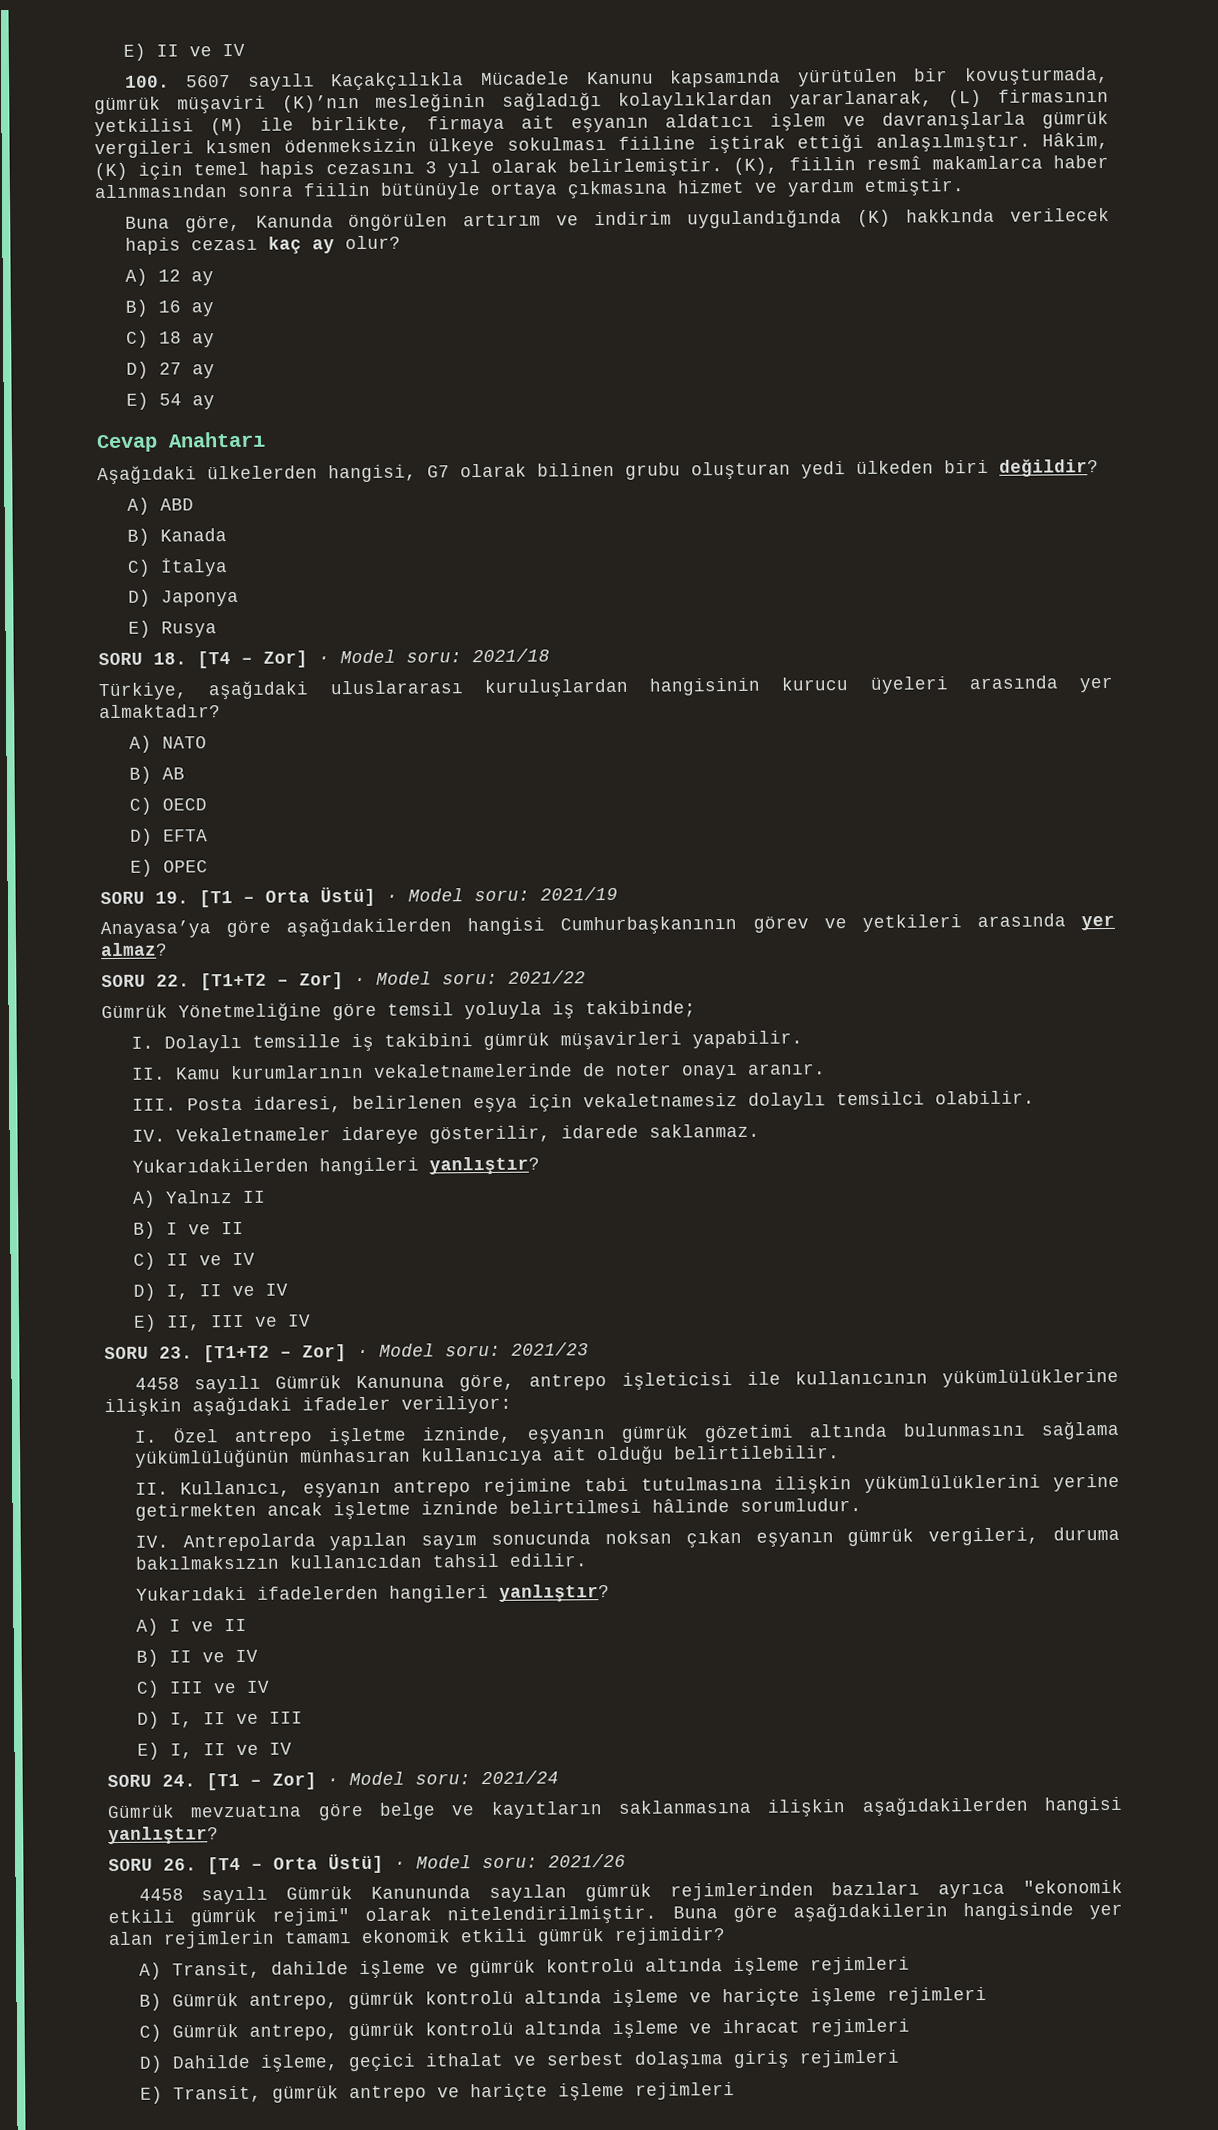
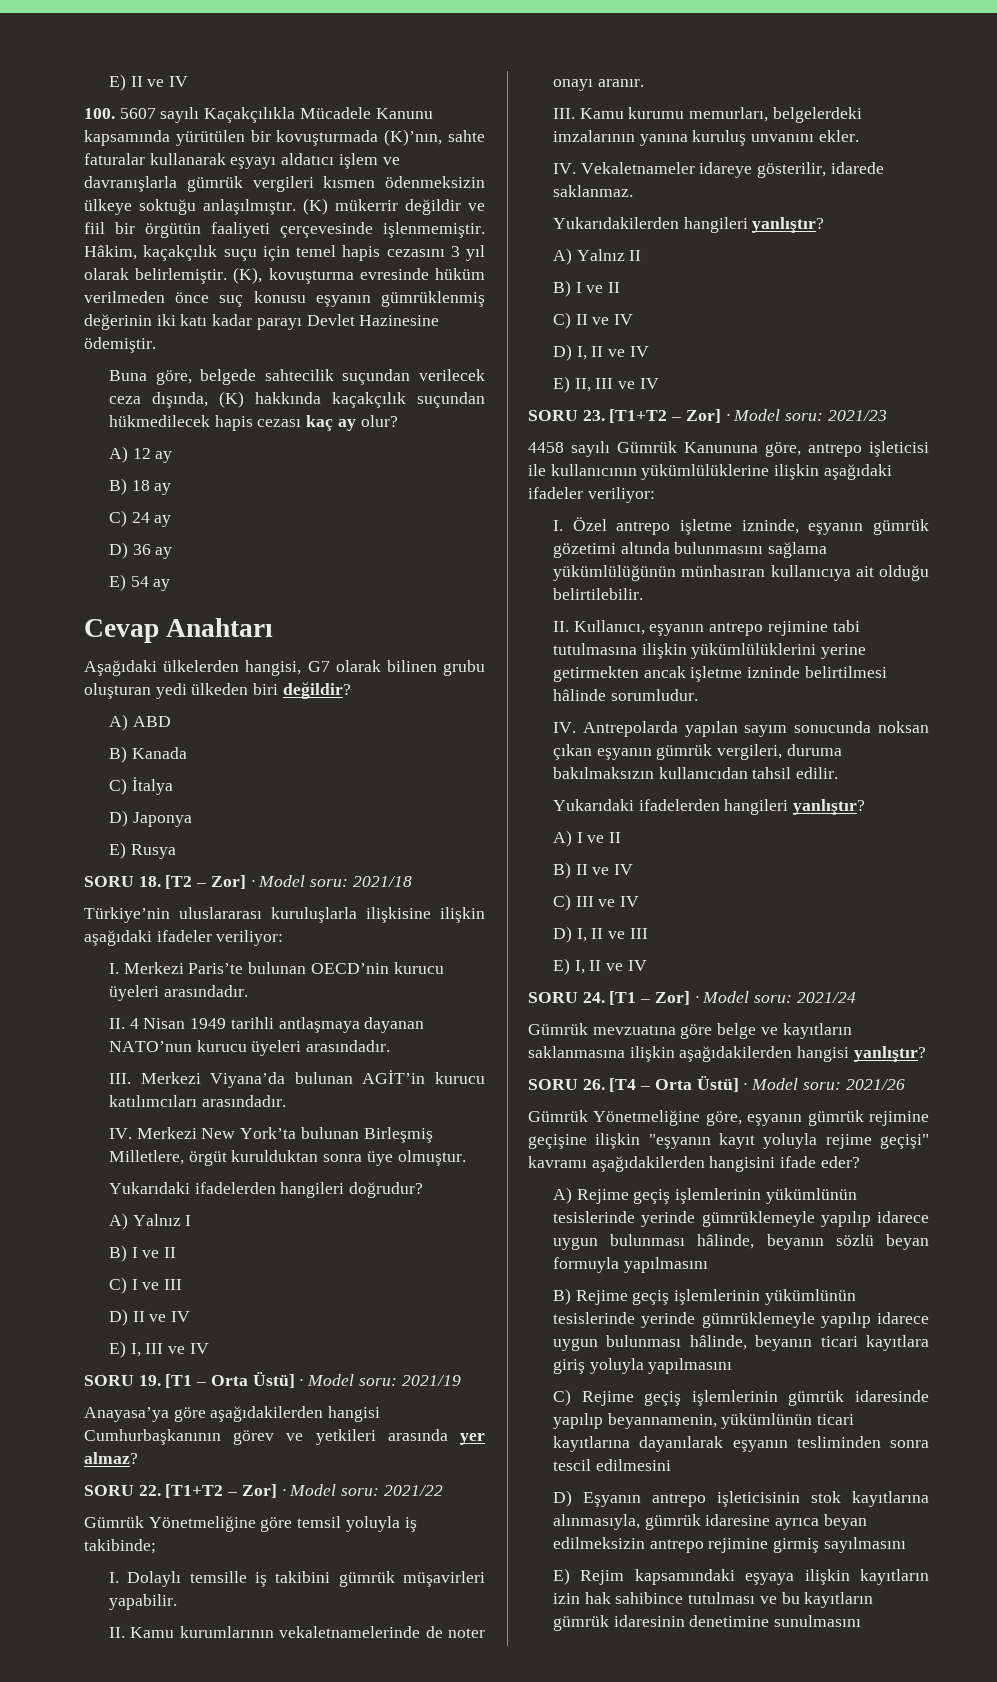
- 100. 5607 sayılı Kaçakçılıkla Mücadele Kanunu kapsamında yürütülen bir kovuşturmada, gümrük müşaviri (K)’nın mesleğinin sağladığı kolaylıklardan yararlanarak, (L) firmasının yetkilisi (M) ile birlikte, firmaya ait eşyanın aldatıcı işlem ve davranışlarla gümrük vergileri kısmen ödenmeksizin ülkeye sokulması fiiline iştirak ettiği anlaşılmıştır. Hâkim, (K) için temel hapis cezasını 3 yıl olarak belirlemiştir.
+ 100. 5607 sayılı Kaçakçılıkla Mücadele Kanunu kapsamında yürütülen bir kovuşturmada (K)’nın, sahte faturalar kullanarak eşyayı aldatıcı işlem ve davranışlarla gümrük vergileri kısmen ödenmeksizin ülkeye soktuğu anlaşılmıştır. (K) mükerrir değildir ve fiil bir örgütün faaliyeti çerçevesinde işlenmemiştir. Hâkim, kaçakçılık suçu için temel hapis cezasını 3 yıl olarak belirlemiştir.
- (K), fiilin resmî makamlarca haber alınmasından sonra fiilin bütünüyle ortaya çıkmasına hizmet ve yardım etmiştir.
- Buna göre, Kanunda öngörülen artırım ve indirim uygulandığında (K) hakkında verilecek hapis cezası kaç ay olur?
+ (K), kovuşturma evresinde hüküm verilmeden önce suç konusu eşyanın gümrüklenmiş değerinin iki katı kadar parayı Devlet Hazinesine ödemiştir.
+ Buna göre, belgede sahtecilik suçundan verilecek ceza dışında, (K) hakkında kaçakçılık suçundan hükmedilecek hapis cezası kaç ay olur?
- B) 16 ay
+ B) 18 ay
- C) 18 ay
+ C) 24 ay
- D) 27 ay
+ D) 36 ay
- SORU 18. [T4 – Zor] · Model soru: 2021/18
+ SORU 18. [T2 – Zor] · Model soru: 2021/18
- Türkiye, aşağıdaki uluslararası kuruluşlardan hangisinin kurucu üyeleri arasında yer almaktadır?
- A) NATO
- B) AB
- C) OECD
- D) EFTA
- E) OPEC
+ Türkiye’nin uluslararası kuruluşlarla ilişkisine ilişkin aşağıdaki ifadeler veriliyor:
+ I. Merkezi Paris’te bulunan OECD’nin kurucu üyeleri arasındadır.
+ II. 4 Nisan 1949 tarihli antlaşmaya dayanan NATO’nun kurucu üyeleri arasındadır.
+ III. Merkezi Viyana’da bulunan AGİT’in kurucu katılımcıları arasındadır.
+ IV. Merkezi New York’ta bulunan Birleşmiş Milletlere, örgüt kurulduktan sonra üye olmuştur.
+ Yukarıdaki ifadelerden hangileri doğrudur?
+ A) Yalnız I
+ B) I ve II
+ C) I ve III
+ D) II ve IV
+ E) I, III ve IV
- III. Posta idaresi, belirlenen eşya için vekaletnamesiz dolaylı temsilci olabilir.
+ III. Kamu kurumu memurları, belgelerdeki imzalarının yanına kuruluş unvanını ekler.
- 4458 sayılı Gümrük Kanununda sayılan gümrük rejimlerinden bazıları ayrıca "ekonomik etkili gümrük rejimi" olarak nitelendirilmiştir. Buna göre aşağıdakilerin hangisinde yer alan rejimlerin tamamı ekonomik etkili gümrük rejimidir?
- A) Transit, dahilde işleme ve gümrük kontrolü altında işleme rejimleri
- B) Gümrük antrepo, gümrük kontrolü altında işleme ve hariçte işleme rejimleri
- C) Gümrük antrepo, gümrük kontrolü altında işleme ve ihracat rejimleri
- D) Dahilde işleme, geçici ithalat ve serbest dolaşıma giriş rejimleri
- E) Transit, gümrük antrepo ve hariçte işleme rejimleri
+ Gümrük Yönetmeliğine göre, eşyanın gümrük rejimine geçişine ilişkin "eşyanın kayıt yoluyla rejime geçişi" kavramı aşağıdakilerden hangisini ifade eder?
+ A) Rejime geçiş işlemlerinin yükümlünün tesislerinde yerinde gümrüklemeyle yapılıp idarece uygun bulunması hâlinde, beyanın sözlü beyan formuyla yapılmasını
+ B) Rejime geçiş işlemlerinin yükümlünün tesislerinde yerinde gümrüklemeyle yapılıp idarece uygun bulunması hâlinde, beyanın ticari kayıtlara giriş yoluyla yapılmasını
+ C) Rejime geçiş işlemlerinin gümrük idaresinde yapılıp beyannamenin, yükümlünün ticari kayıtlarına dayanılarak eşyanın tesliminden sonra tescil edilmesini
+ D) Eşyanın antrepo işleticisinin stok kayıtlarına alınmasıyla, gümrük idaresine ayrıca beyan edilmeksizin antrepo rejimine girmiş sayılmasını
+ E) Rejim kapsamındaki eşyaya ilişkin kayıtların izin hak sahibince tutulması ve bu kayıtların gümrük idaresinin denetimine sunulmasını

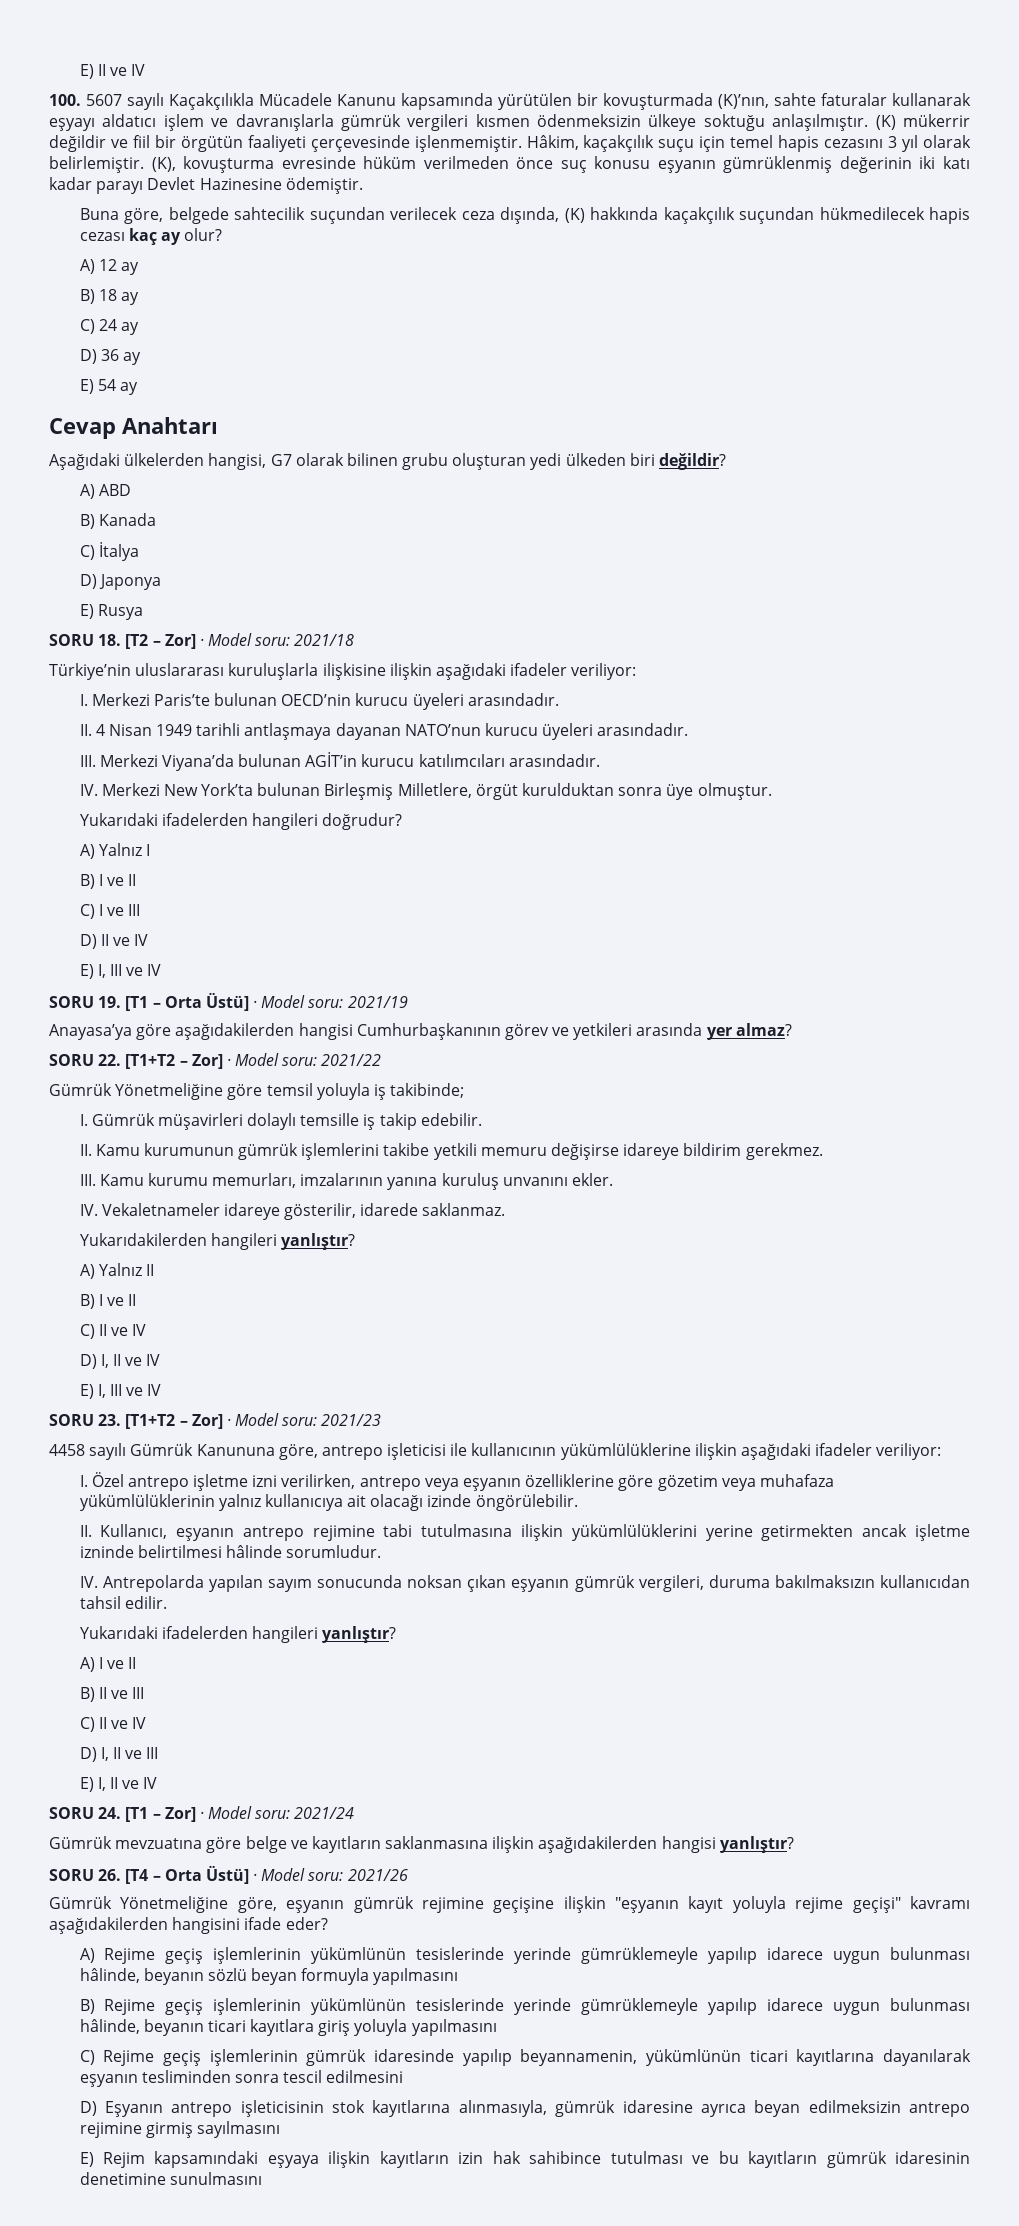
- I. Dolaylı temsille iş takibini gümrük müşavirleri yapabilir.
- II. Kamu kurumlarının vekaletnamelerinde de noter onayı aranır.
+ I. Gümrük müşavirleri dolaylı temsille iş takip edebilir.
+ II. Kamu kurumunun gümrük işlemlerini takibe yetkili memuru değişirse idareye bildirim gerekmez.
- III. Kamu kurumu memurları, belgelerdeki imzalarının yanına kuruluş unvanını ekler.
+ III. Kamu kurumu memurları, imzalarının yanına kuruluş unvanını ekler.
  D) I, II ve IV
- E) II, III ve IV
+ E) I, III ve IV
- I. Özel antrepo işletme izninde, eşyanın gümrük gözetimi altında bulunmasını sağlama yükümlülüğünün münhasıran kullanıcıya ait olduğu belirtilebilir.
+ I. Özel antrepo işletme izni verilirken, antrepo veya eşyanın özelliklerine göre gözetim veya muhafaza yükümlülüklerinin yalnız kullanıcıya ait olacağı izinde öngörülebilir.
- B) II ve IV
- C) III ve IV
+ B) II ve III
+ C) II ve IV

